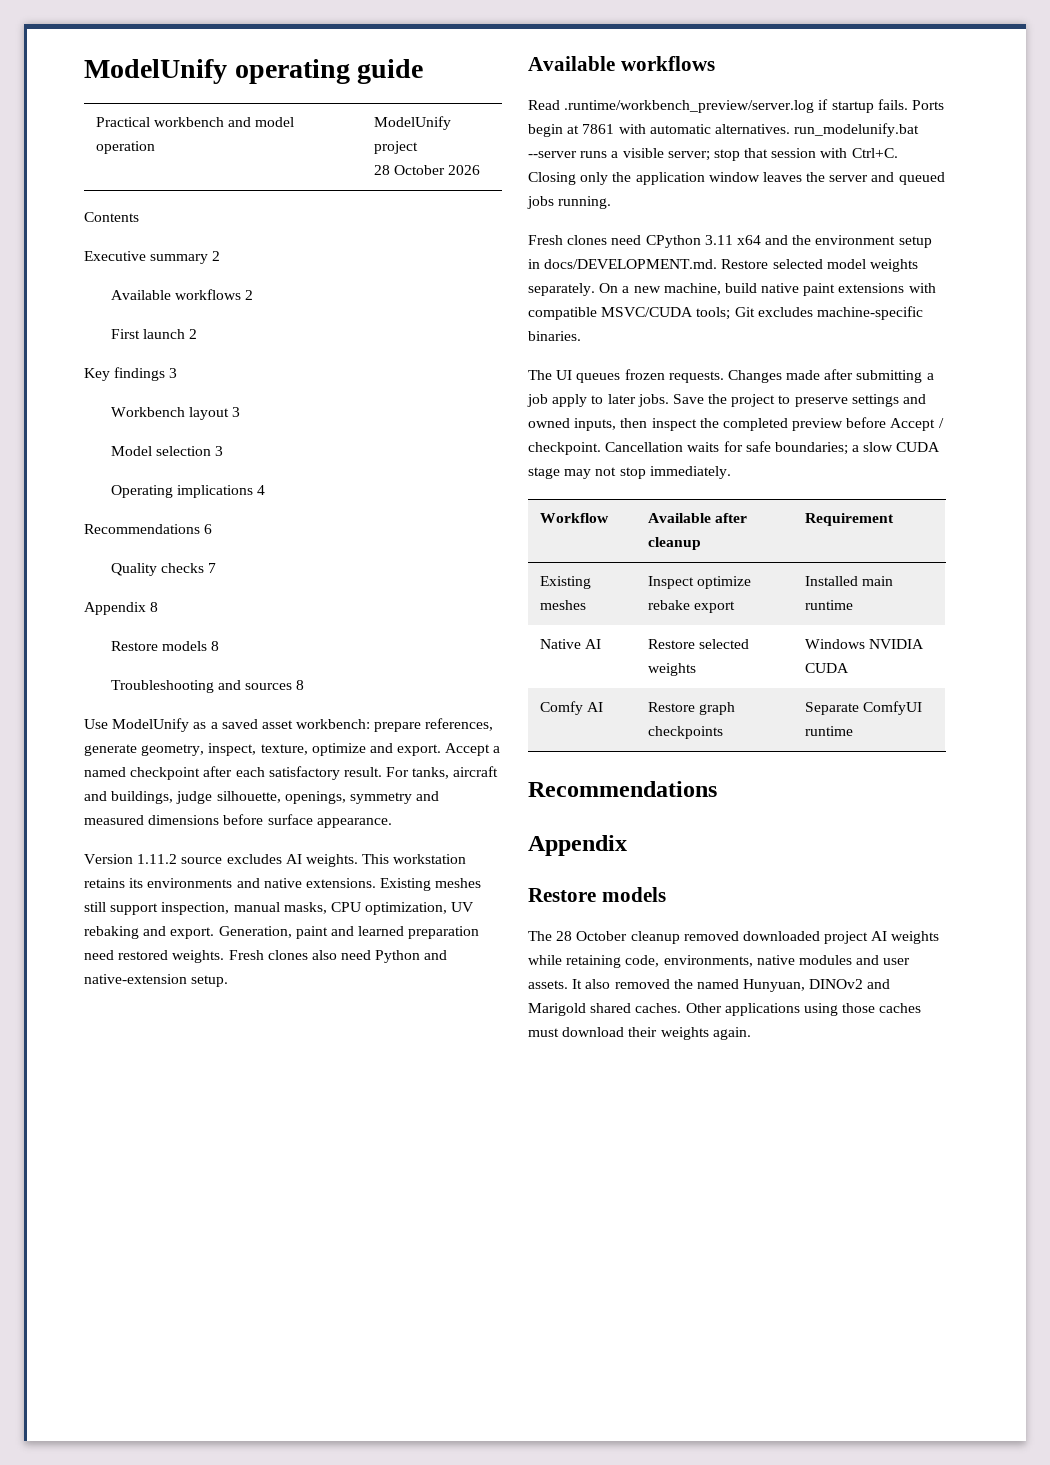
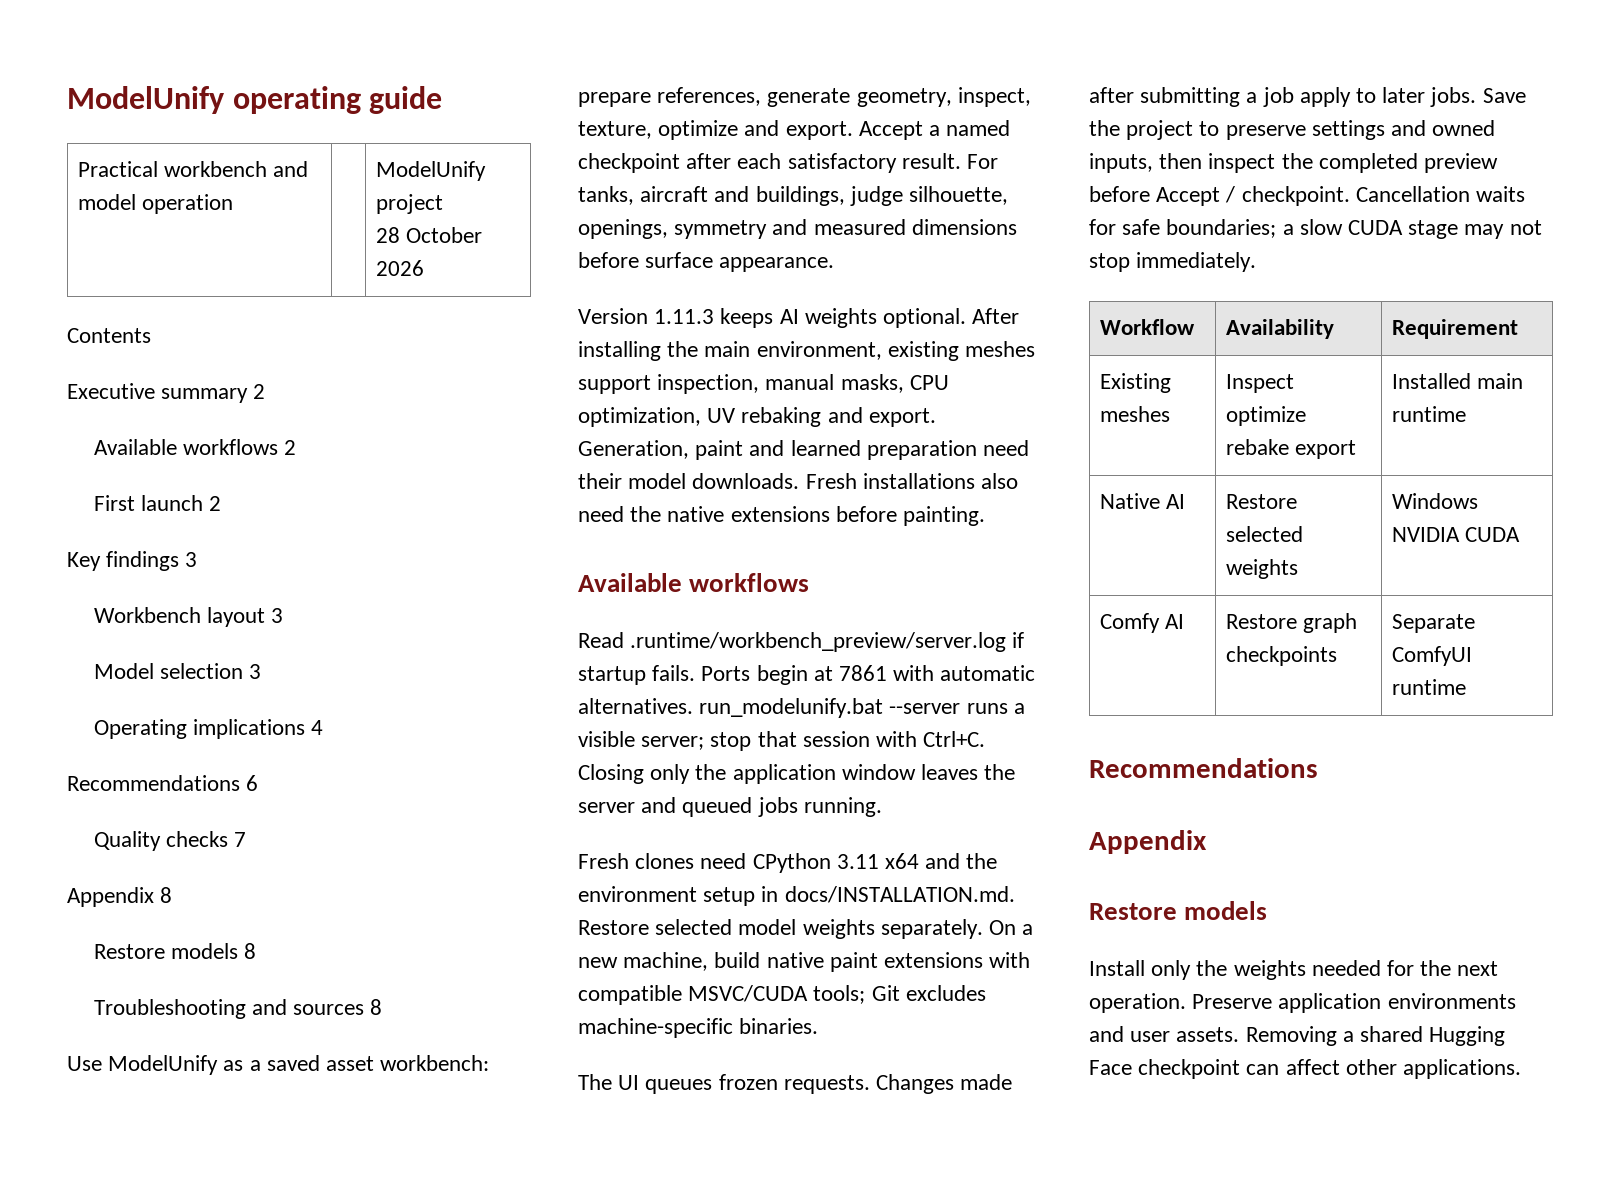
- Version 1.11.2 source excludes AI weights. This workstation retains its environments and native extensions. Existing meshes still support inspection, manual masks, CPU optimization, UV rebaking and export.
+ Version 1.11.3 keeps AI weights optional. After installing the main environment, existing meshes support inspection, manual masks, CPU optimization, UV rebaking and export.
- Generation, paint and learned preparation need restored weights. Fresh clones also need Python and native-extension setup.
+ Generation, paint and learned preparation need their model downloads. Fresh installations also need the native extensions before painting.
- Fresh clones need CPython 3.11 x64 and the environment setup in docs/DEVELOPMENT.md. Restore selected model weights separately.
+ Fresh clones need CPython 3.11 x64 and the environment setup in docs/INSTALLATION.md. Restore selected model weights separately.
- Workflow | Available after cleanup | Requirement
+ Workflow | Availability | Requirement
- The 28 October cleanup removed downloaded project AI weights while retaining code, environments, native modules and user assets. It also removed the named Hunyuan, DINOv2 and Marigold shared caches. Other applications using those caches must download their weights again.
+ Install only the weights needed for the next operation. Preserve application environments and user assets. Removing a shared Hugging Face checkpoint can affect other applications.

